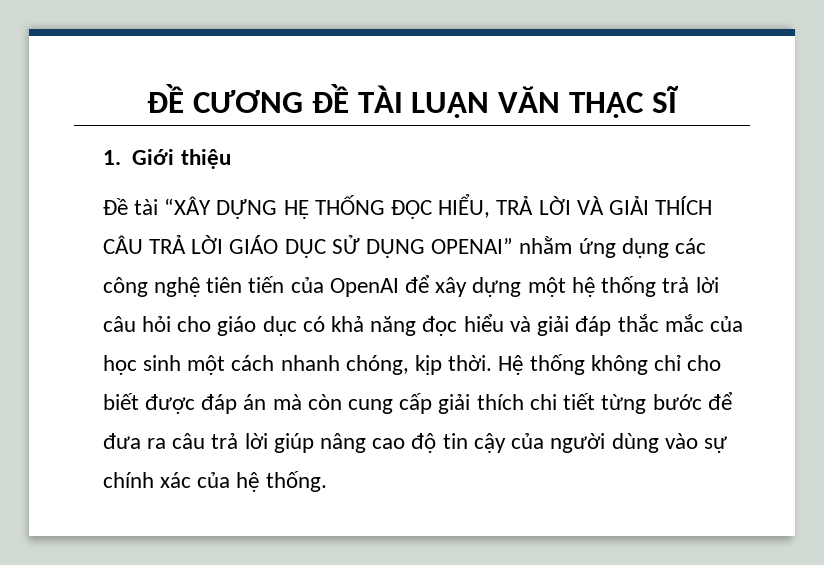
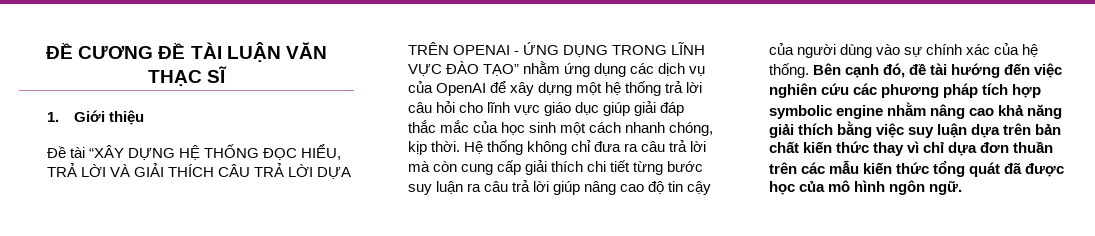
- Đề tài “XÂY DỰNG HỆ THỐNG ĐỌC HIỂU, TRẢ LỜI VÀ GIẢI THÍCH CÂU TRẢ LỜI GIÁO DỤC SỬ DỤNG OPENAI” nhằm ứng dụng các công nghệ tiên tiến của OpenAI để xây dựng một hệ thống trả lời câu hỏi cho giáo dục có khả năng đọc hiểu và giải đáp thắc mắc của học sinh một cách nhanh chóng, kịp thời.
+ Đề tài “XÂY DỰNG HỆ THỐNG ĐỌC HIỂU, TRẢ LỜI VÀ GIẢI THÍCH CÂU TRẢ LỜI DỰA TRÊN OPENAI - ỨNG DỤNG TRONG LĨNH VỰC ĐÀO TẠO” nhằm ứng dụng các dịch vụ của OpenAI để xây dựng một hệ thống trả lời câu hỏi cho lĩnh vực giáo dục giúp giải đáp thắc mắc của học sinh một cách nhanh chóng, kịp thời.
- Hệ thống không chỉ cho biết được đáp án mà còn cung cấp giải thích chi tiết từng bước để đưa ra câu trả lời giúp nâng cao độ tin cậy của người dùng vào sự chính xác của hệ thống.
+ Hệ thống không chỉ đưa ra câu trả lời mà còn cung cấp giải thích chi tiết từng bước suy luận ra câu trả lời giúp nâng cao độ tin cậy của người dùng vào sự chính xác của hệ thống.
+ Bên cạnh đó, đề tài hướng đến việc nghiên cứu các phương pháp tích hợp symbolic engine nhằm nâng cao khả năng giải thích bằng việc suy luận dựa trên bản chất kiến thức thay vì chỉ dựa đơn thuần trên các mẫu kiến thức tổng quát đã được học của mô hình ngôn ngữ.

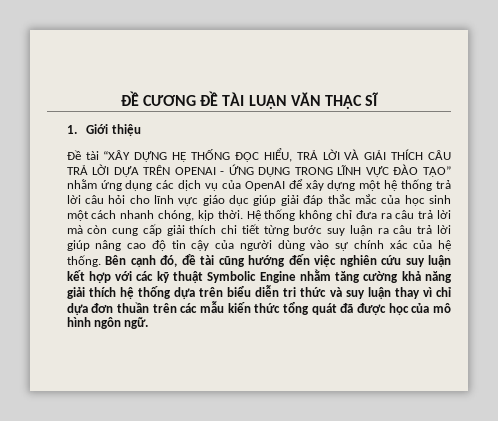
- Bên cạnh đó, đề tài hướng đến việc nghiên cứu các phương pháp tích hợp symbolic engine nhằm nâng cao khả năng giải thích bằng việc suy luận dựa trên bản chất kiến thức thay vì chỉ dựa đơn thuần trên các mẫu kiến thức tổng quát đã được học của mô hình ngôn ngữ.
+ Bên cạnh đó, đề tài cũng hướng đến việc nghiên cứu suy luận kết hợp với các kỹ thuật Symbolic Engine nhằm tăng cường khả năng giải thích hệ thống dựa trên biểu diễn tri thức và suy luận thay vì chỉ dựa đơn thuần trên các mẫu kiến thức tổng quát đã được học của mô hình ngôn ngữ.

